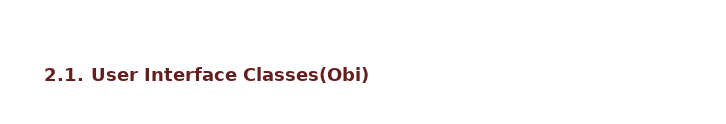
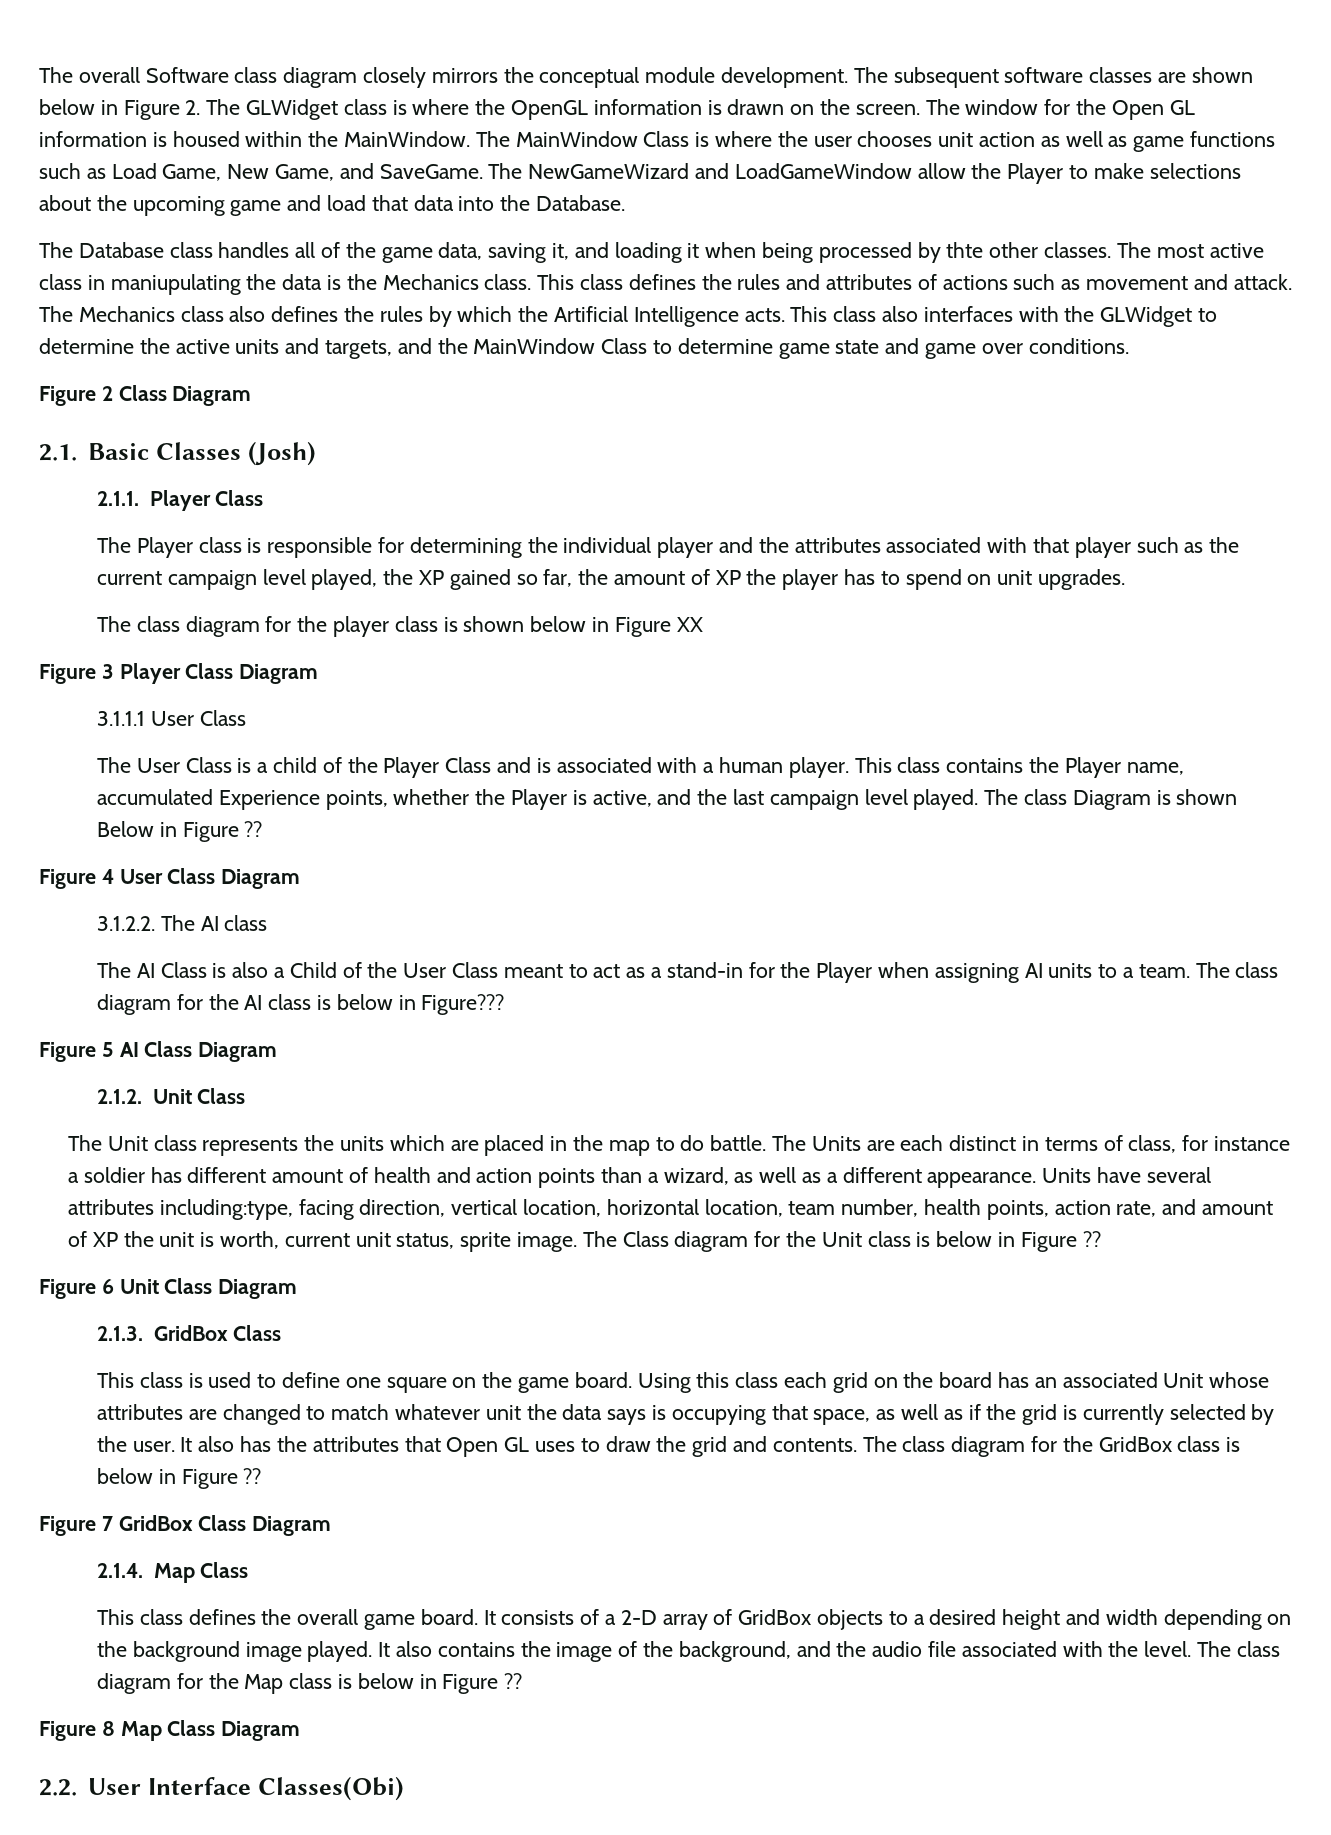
- 2.1. User Interface Classes(Obi)
+ The overall Software class diagram closely mirrors the conceptual module development. The subsequent software classes are shown below in Figure 2. The GLWidget class is where the OpenGL information is drawn on the screen. The window for the Open GL information is housed within the MainWindow. The MainWindow Class is where the user chooses unit action as well as game functions such as Load Game, New Game, and SaveGame. The NewGameWizard and LoadGameWindow allow the Player to make selections about the upcoming game and load that data into the Database.
+ The Database class handles all of the game data, saving it, and loading it when being processed by thte other classes. The most active class in maniupulating the data is the Mechanics class. This class defines the rules and attributes of actions such as movement and attack. The Mechanics class also defines the rules by which the Artificial Intelligence acts. This class also interfaces with the GLWidget to determine the active units and targets, and the MainWindow Class to determine game state and game over conditions.
+ Figure 2 Class Diagram
+ 2.1. Basic Classes (Josh)
+ 2.1.1. Player Class
+ The Player class is responsible for determining the individual player and the attributes associated with that player such as the current campaign level played, the XP gained so far, the amount of XP the player has to spend on unit upgrades.
+ The class diagram for the player class is shown below in Figure XX
+ Figure 3 Player Class Diagram
+ 3.1.1.1 User Class
+ The User Class is a child of the Player Class and is associated with a human player. This class contains the Player name, accumulated Experience points, whether the Player is active, and the last campaign level played. The class Diagram is shown Below in Figure ??
+ Figure 4 User Class Diagram
+ 3.1.2.2. The AI class
+ The AI Class is also a Child of the User Class meant to act as a stand-in for the Player when assigning AI units to a team. The class diagram for the AI class is below in Figure???
+ Figure 5 AI Class Diagram
+ 2.1.2. Unit Class
+ The Unit class represents the units which are placed in the map to do battle. The Units are each distinct in terms of class, for instance a soldier has different amount of health and action points than a wizard, as well as a different appearance. Units have several attributes including:type, facing direction, vertical location, horizontal location, team number, health points, action rate, and amount of XP the unit is worth, current unit status, sprite image. The Class diagram for the Unit class is below in Figure ??
+ Figure 6 Unit Class Diagram
+ 2.1.3. GridBox Class
+ This class is used to define one square on the game board. Using this class each grid on the board has an associated Unit whose attributes are changed to match whatever unit the data says is occupying that space, as well as if the grid is currently selected by the user. It also has the attributes that Open GL uses to draw the grid and contents. The class diagram for the GridBox class is below in Figure ??
+ Figure 7 GridBox Class Diagram
+ 2.1.4. Map Class
+ This class defines the overall game board. It consists of a 2-D array of GridBox objects to a desired height and width depending on the background image played. It also contains the image of the background, and the audio file associated with the level. The class diagram for the Map class is below in Figure ??
+ Figure 8 Map Class Diagram
+ 2.2. User Interface Classes(Obi)

